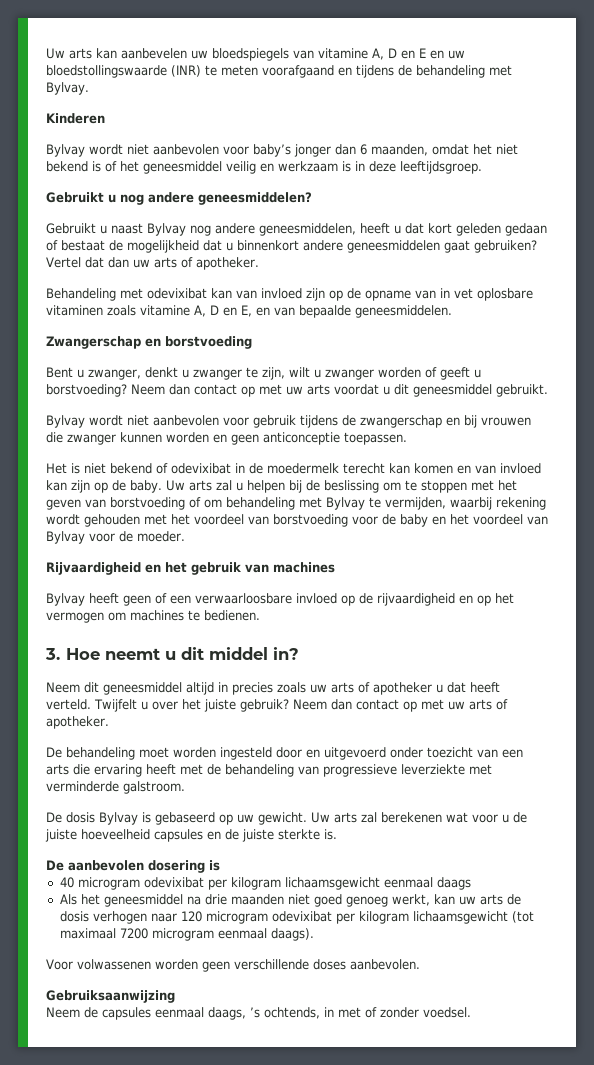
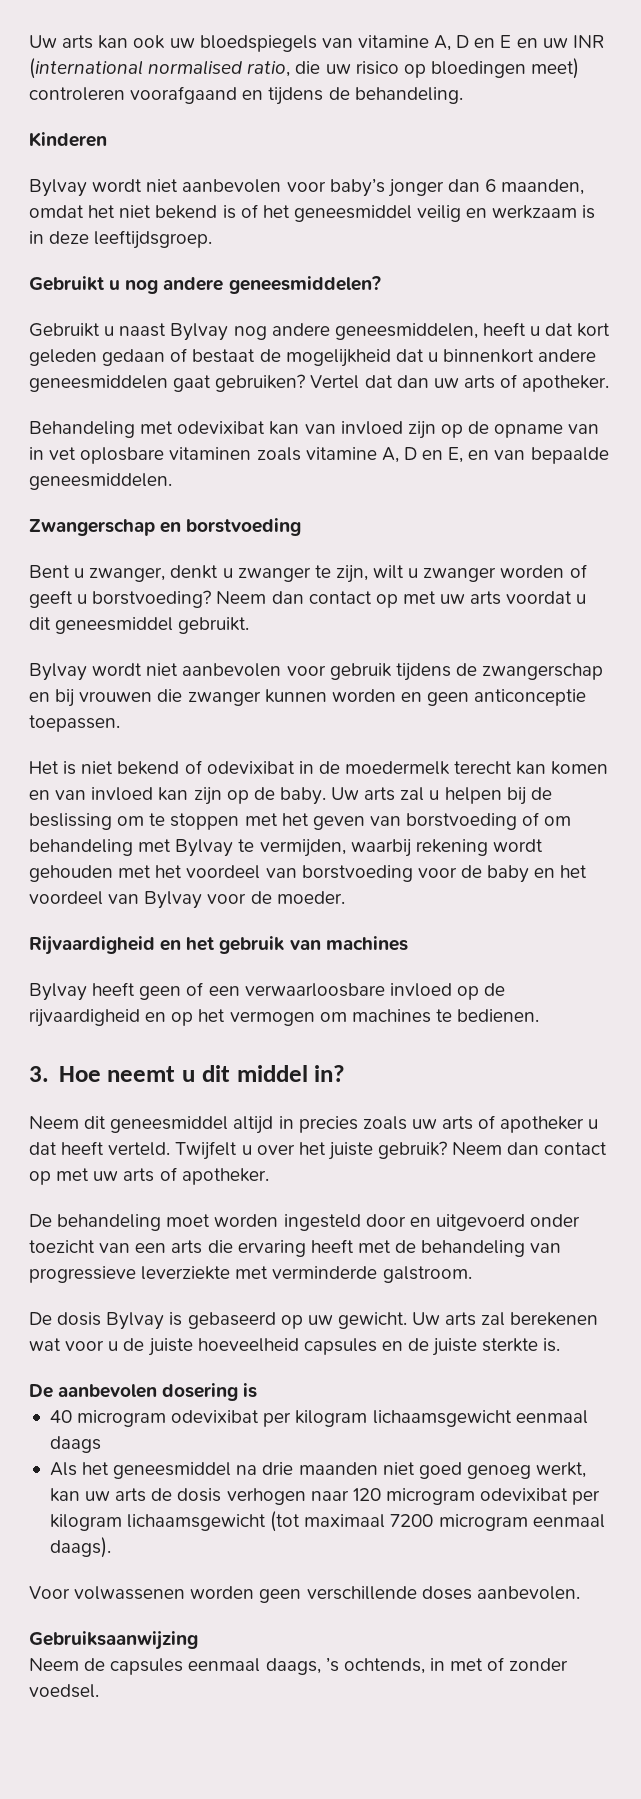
- Uw arts kan aanbevelen uw bloedspiegels van vitamine A, D en E en uw bloedstollingswaarde (INR) te meten voorafgaand en tijdens de behandeling met Bylvay.
+ Uw arts kan ook uw bloedspiegels van vitamine A, D en E en uw INR (international normalised ratio, die uw risico op bloedingen meet) controleren voorafgaand en tijdens de behandeling.

